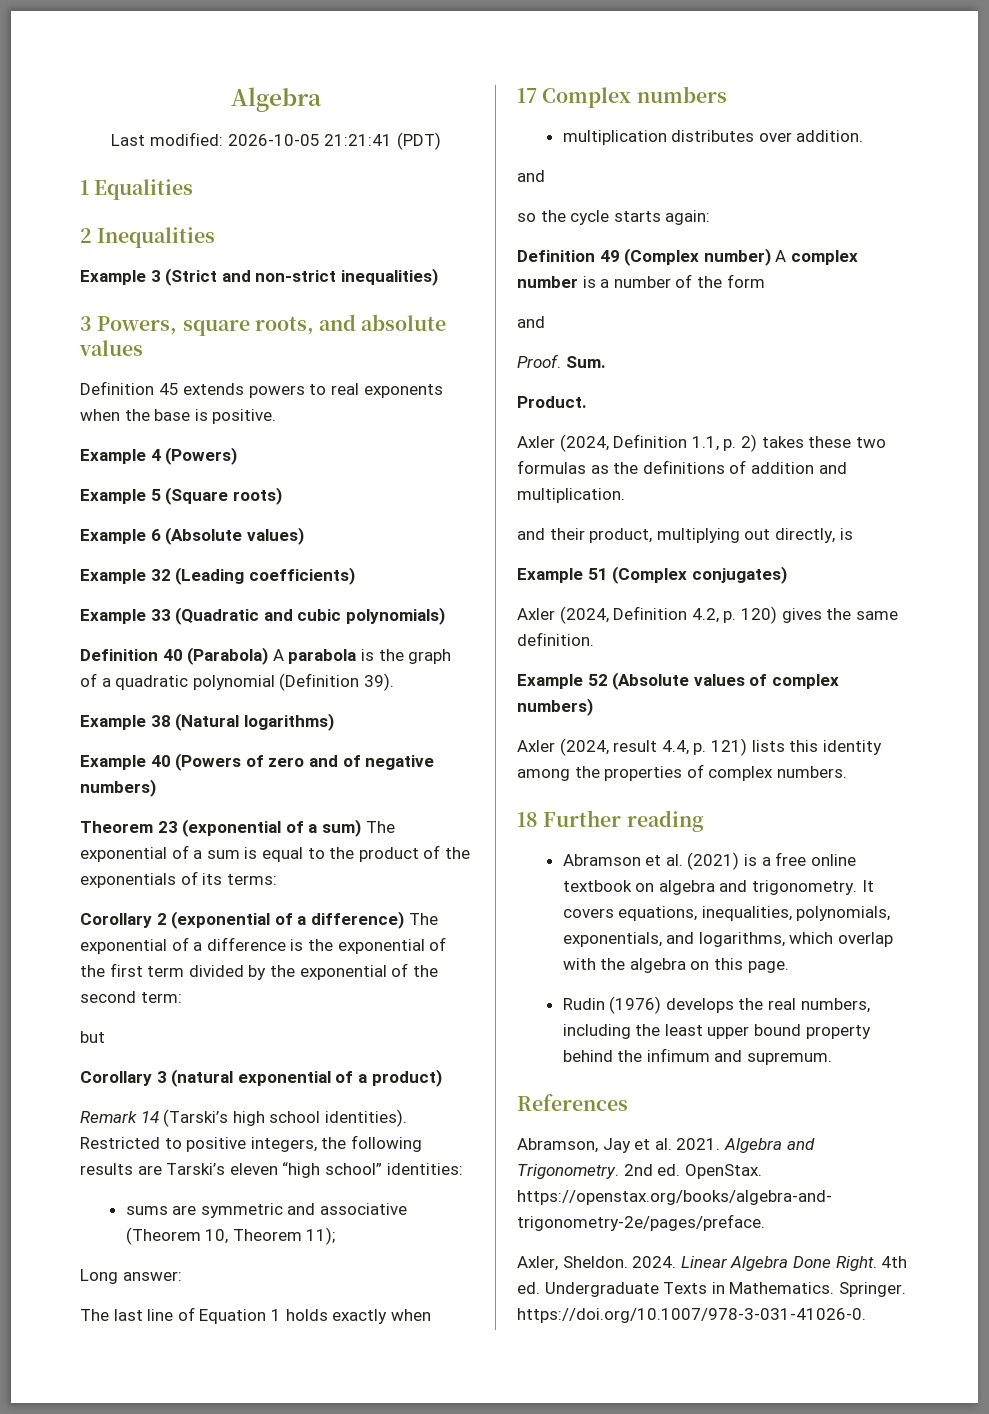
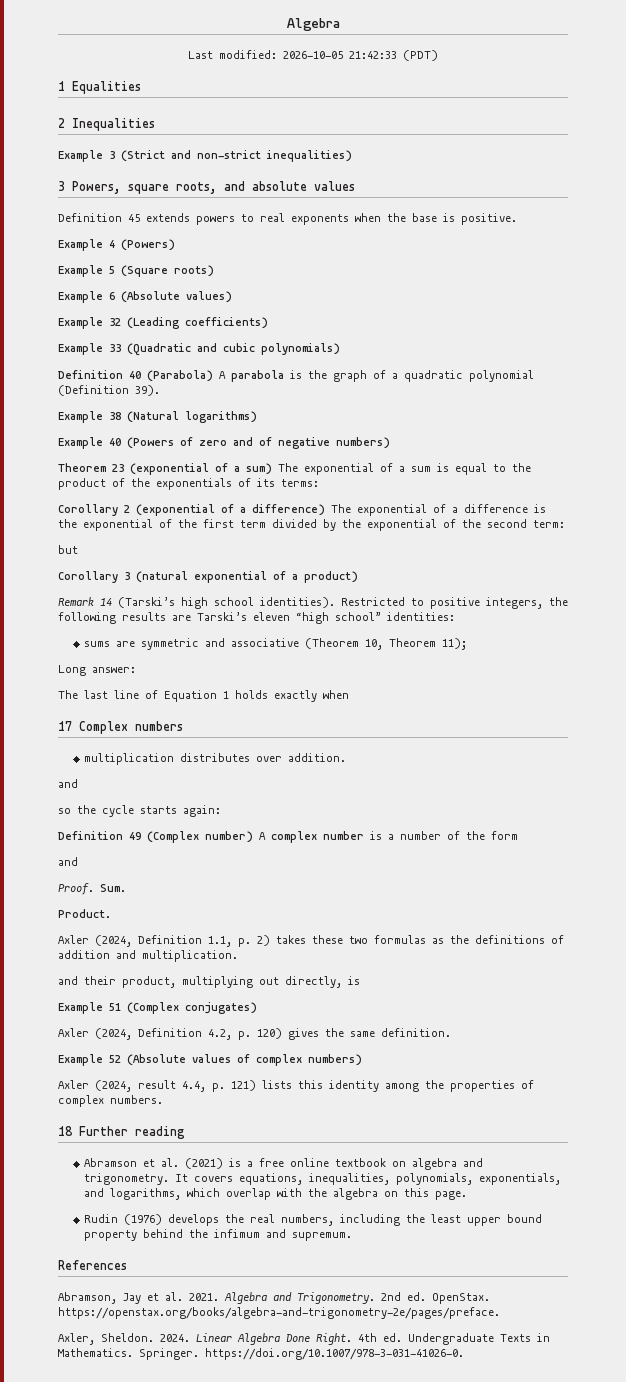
- Last modified: 2026-10-05 21:21:41 (PDT)
+ Last modified: 2026-10-05 21:42:33 (PDT)

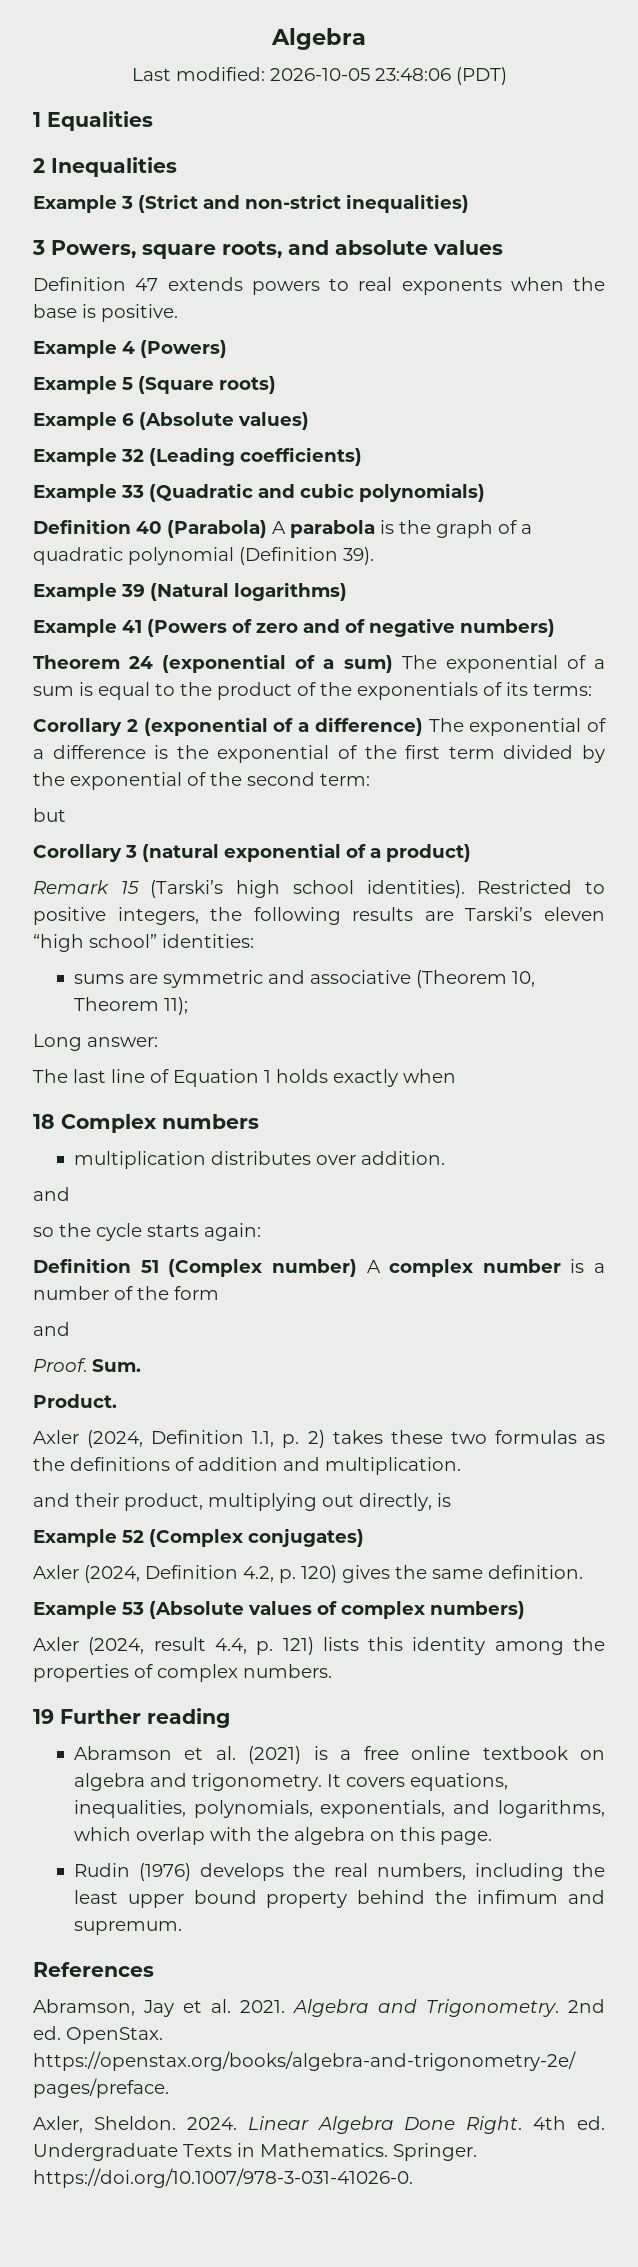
- Last modified: 2026-10-05 21:42:33 (PDT)
+ Last modified: 2026-10-05 23:48:06 (PDT)
- Definition 45 extends powers to real exponents when the base is positive.
+ Definition 47 extends powers to real exponents when the base is positive.
- Example 38 (Natural logarithms)
+ Example 39 (Natural logarithms)
- Example 40 (Powers of zero and of negative numbers)
+ Example 41 (Powers of zero and of negative numbers)
- Theorem 23 (exponential of a sum) The exponential of a sum is equal to the product of the exponentials of its terms:
+ Theorem 24 (exponential of a sum) The exponential of a sum is equal to the product of the exponentials of its terms:
- Remark 14 (Tarski’s high school identities).
+ Remark 15 (Tarski’s high school identities).
- 17 Complex numbers
+ 18 Complex numbers
- Definition 49 (Complex number) A complex number is a number of the form
+ Definition 51 (Complex number) A complex number is a number of the form
- Example 51 (Complex conjugates)
+ Example 52 (Complex conjugates)
- Example 52 (Absolute values of complex numbers)
+ Example 53 (Absolute values of complex numbers)
- 18 Further reading
+ 19 Further reading

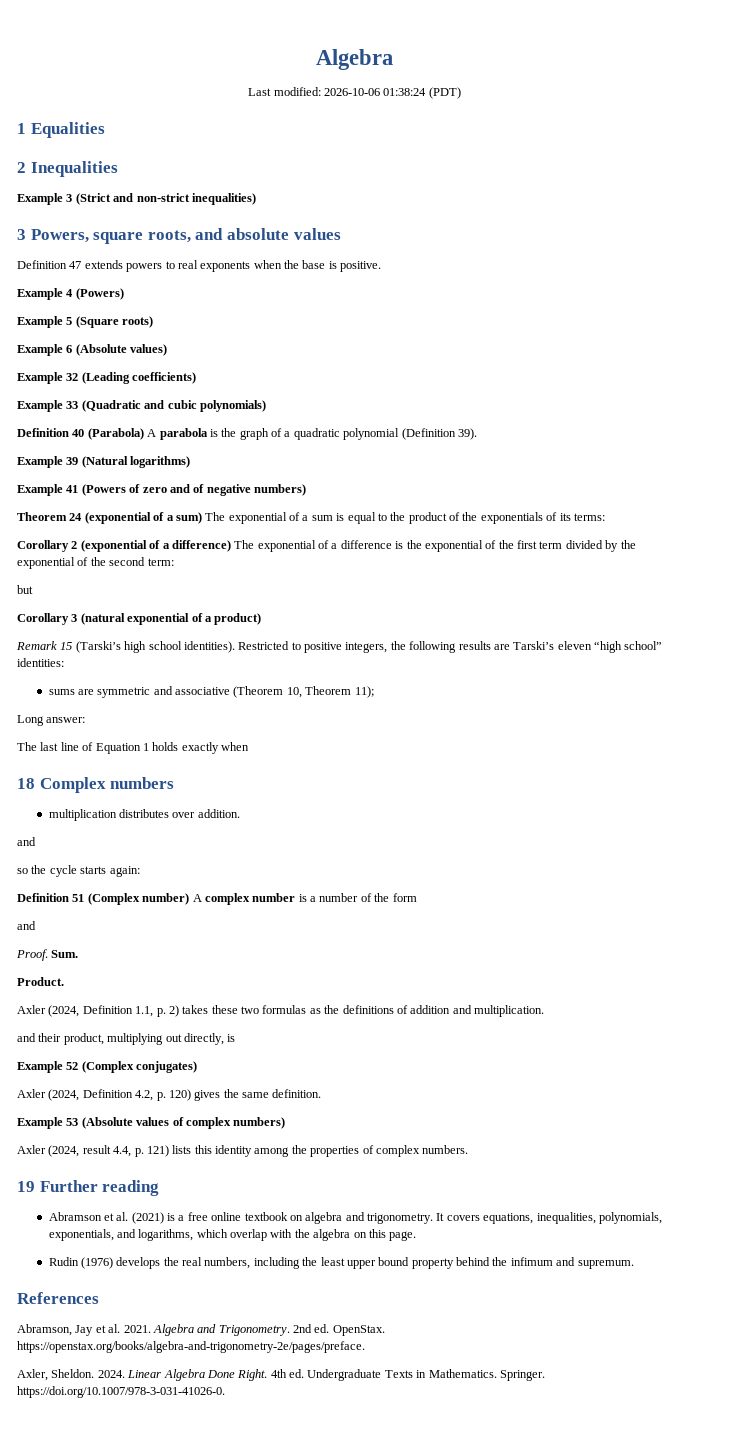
- Last modified: 2026-10-05 23:48:06 (PDT)
+ Last modified: 2026-10-06 01:38:24 (PDT)

